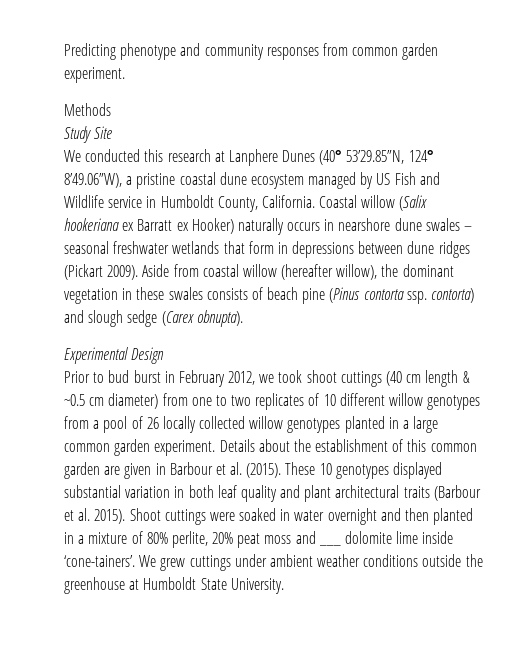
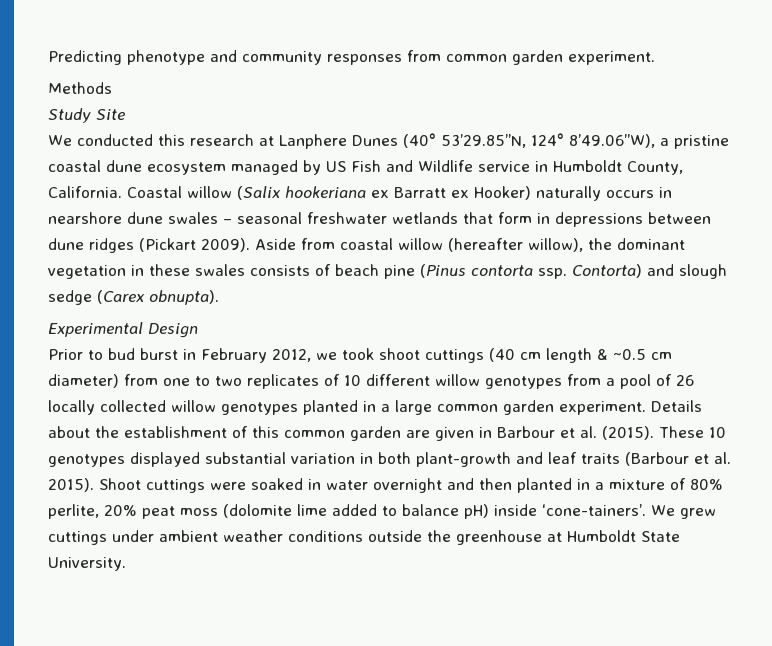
- Aside from coastal willow (hereafter willow), the dominant vegetation in these swales consists of beach pine (Pinus contorta ssp. contorta) and slough sedge (Carex obnupta).
+ Aside from coastal willow (hereafter willow), the dominant vegetation in these swales consists of beach pine (Pinus contorta ssp. Contorta) and slough sedge (Carex obnupta).
- These 10 genotypes displayed substantial variation in both leaf quality and plant architectural traits (Barbour et al. 2015).
+ These 10 genotypes displayed substantial variation in both plant-growth and leaf traits (Barbour et al. 2015).
- Shoot cuttings were soaked in water overnight and then planted in a mixture of 80% perlite, 20% peat moss and ___ dolomite lime inside ‘cone-tainers’.
+ Shoot cuttings were soaked in water overnight and then planted in a mixture of 80% perlite, 20% peat moss (dolomite lime added to balance pH) inside ‘cone-tainers’.

